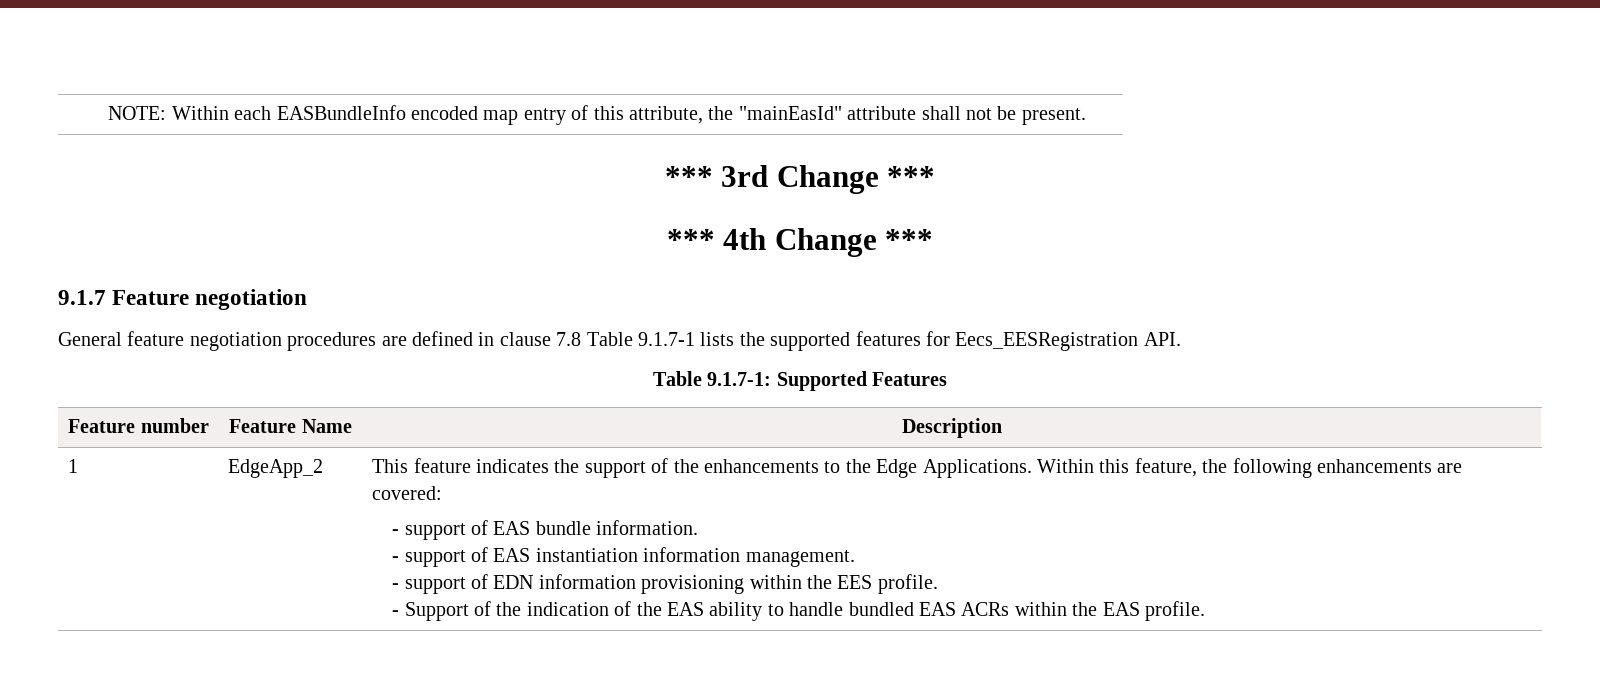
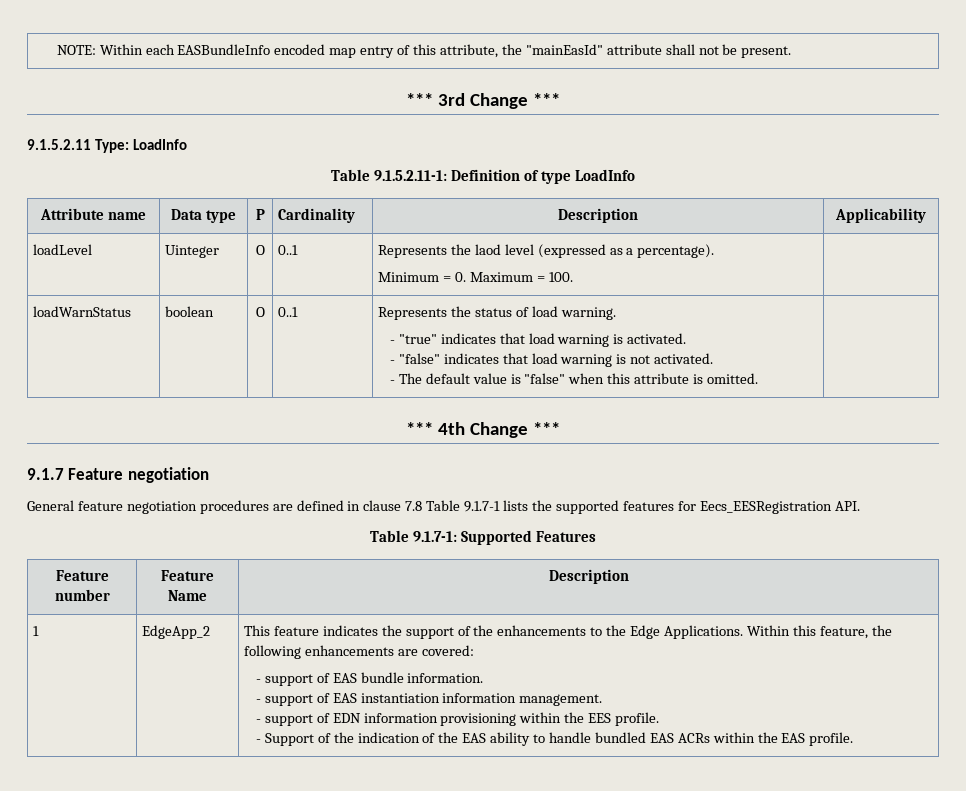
+ 9.1.5.2.11 Type: LoadInfo
+ Table 9.1.5.2.11-1: Definition of type LoadInfo
+ Attribute name | Data type | P | Cardinality | Description | Applicability
+ loadLevel | Uinteger | O | 0..1 | Represents the laod level (expressed as a percentage).
+ Minimum = 0. Maximum = 100. |
+ loadWarnStatus | boolean | O | 0..1 | Represents the status of load warning.
+ - "true" indicates that load warning is activated.
+ - "false" indicates that load warning is not activated.
+ - The default value is "false" when this attribute is omitted. |

